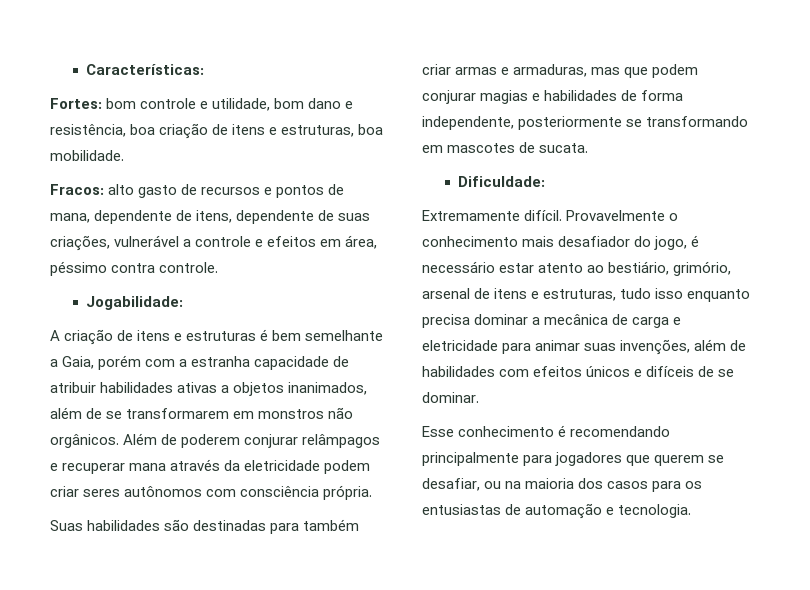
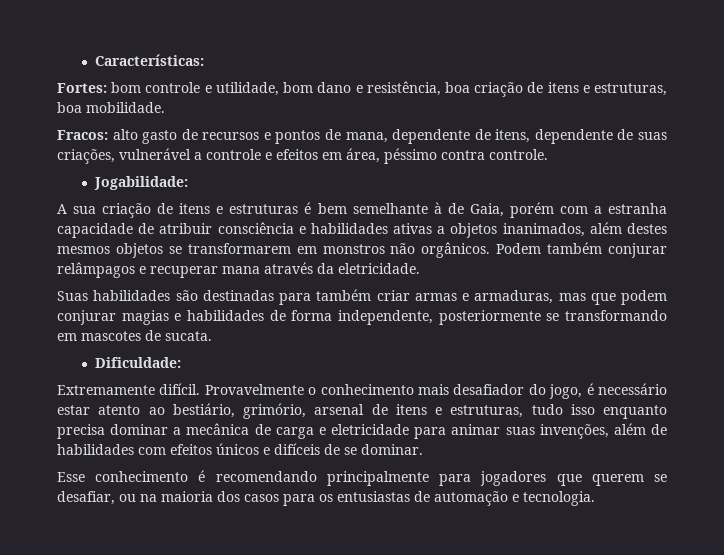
- A criação de itens e estruturas é bem semelhante a Gaia, porém com a estranha capacidade de atribuir habilidades ativas a objetos inanimados, além de se transformarem em monstros não orgânicos.
+ A sua criação de itens e estruturas é bem semelhante à de Gaia, porém com a estranha capacidade de atribuir consciência e habilidades ativas a objetos inanimados, além destes mesmos objetos se transformarem em monstros não orgânicos.
- Além de poderem conjurar relâmpagos e recuperar mana através da eletricidade podem criar seres autônomos com consciência própria.
+ Podem também conjurar relâmpagos e recuperar mana através da eletricidade.

